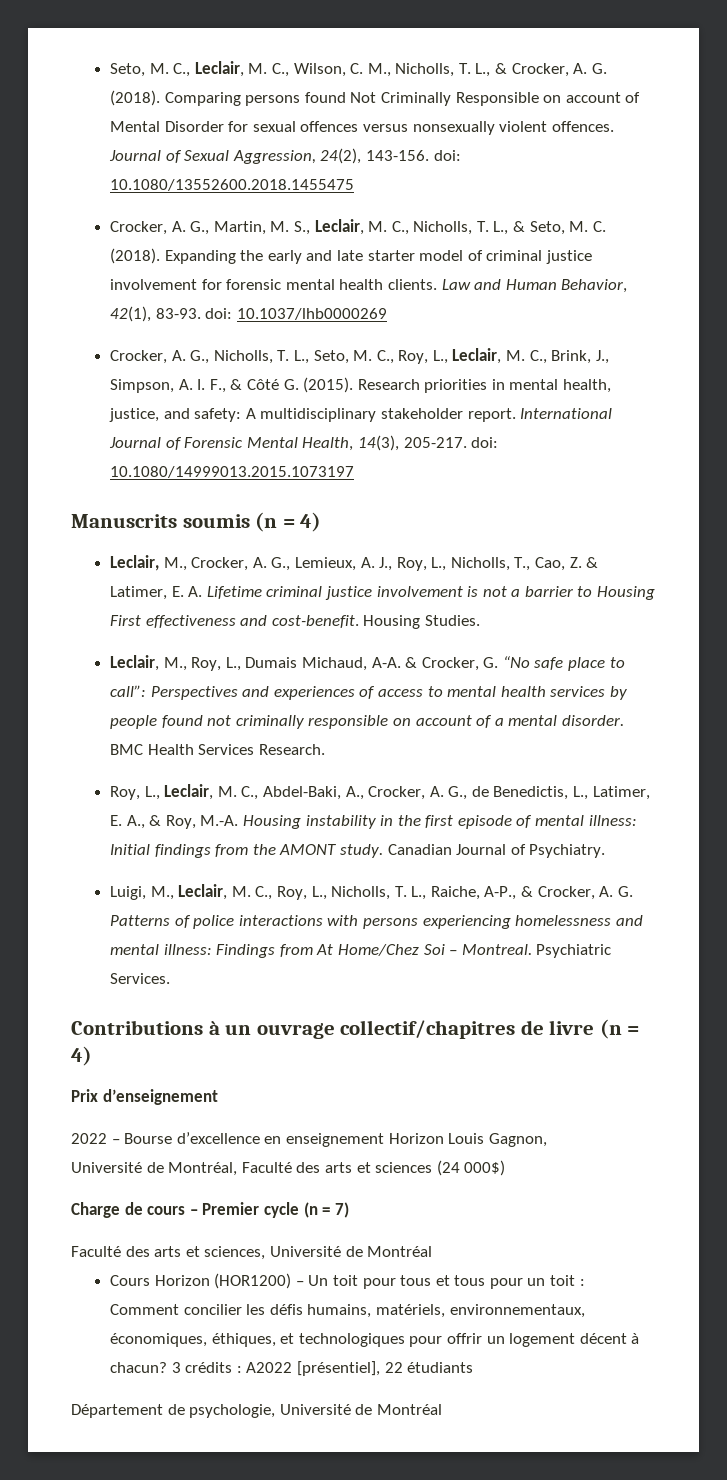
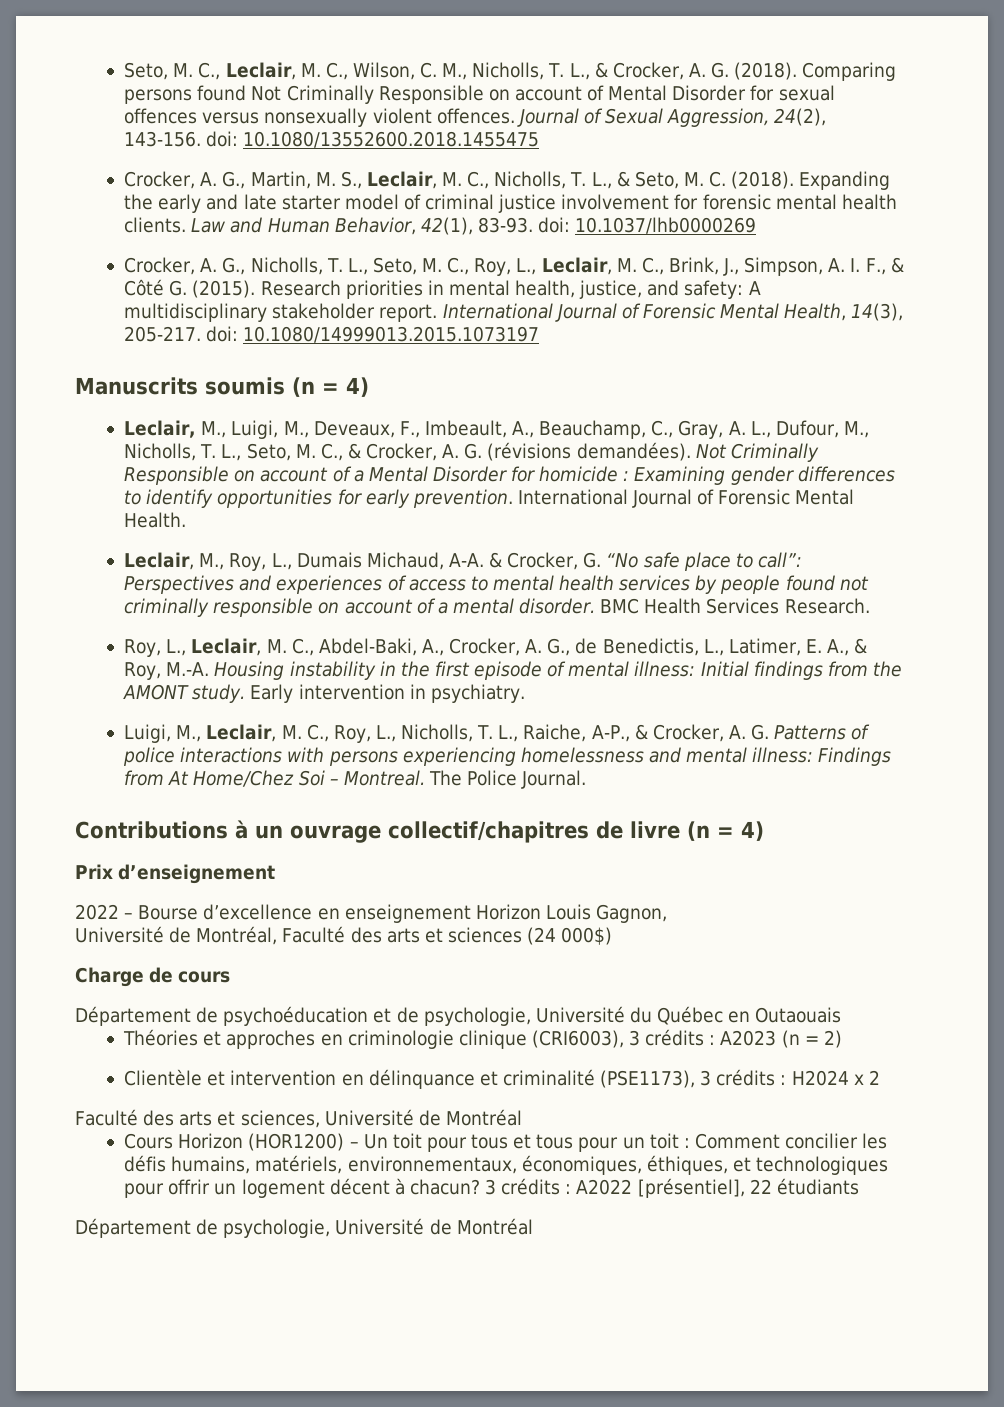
- Leclair, M., Crocker, A. G., Lemieux, A. J., Roy, L., Nicholls, T., Cao, Z. & Latimer, E. A. Lifetime criminal justice involvement is not a barrier to Housing First effectiveness and cost-benefit. Housing Studies.
+ Leclair, M., Luigi, M., Deveaux, F., Imbeault, A., Beauchamp, C., Gray, A. L., Dufour, M., Nicholls, T. L., Seto, M. C., & Crocker, A. G. (révisions demandées). Not Criminally Responsible on account of a Mental Disorder for homicide : Examining gender differences to identify opportunities for early prevention. International Journal of Forensic Mental Health.
- Canadian Journal of Psychiatry.
+ Early intervention in psychiatry.
- Psychiatric Services.
+ The Police Journal.
- Charge de cours – Premier cycle (n = 7)
+ Charge de cours
+ Département de psychoéducation et de psychologie, Université du Québec en Outaouais
+ Théories et approches en criminologie clinique (CRI6003), 3 crédits : A2023 (n = 2)
+ Clientèle et intervention en délinquance et criminalité (PSE1173), 3 crédits : H2024 x 2

